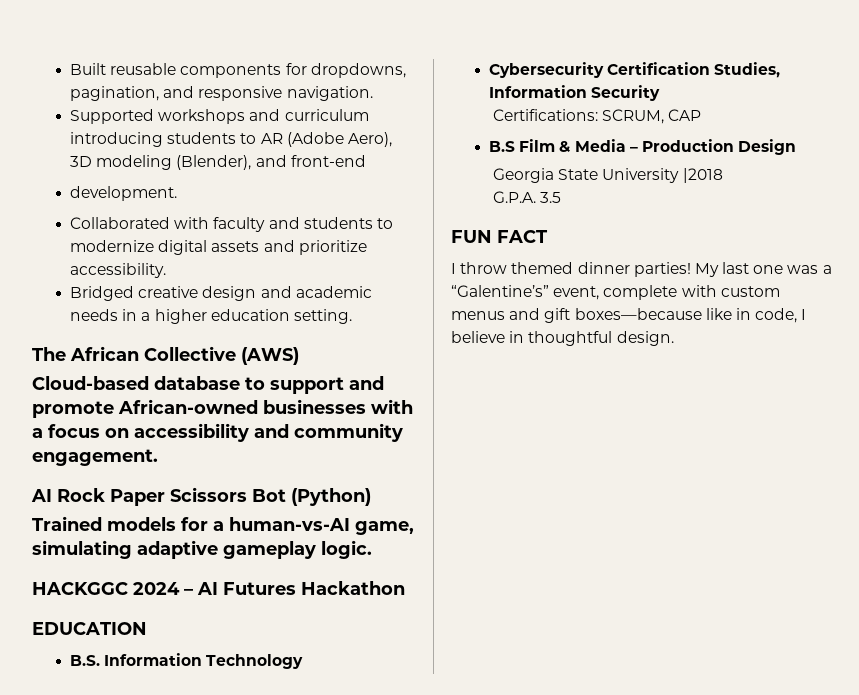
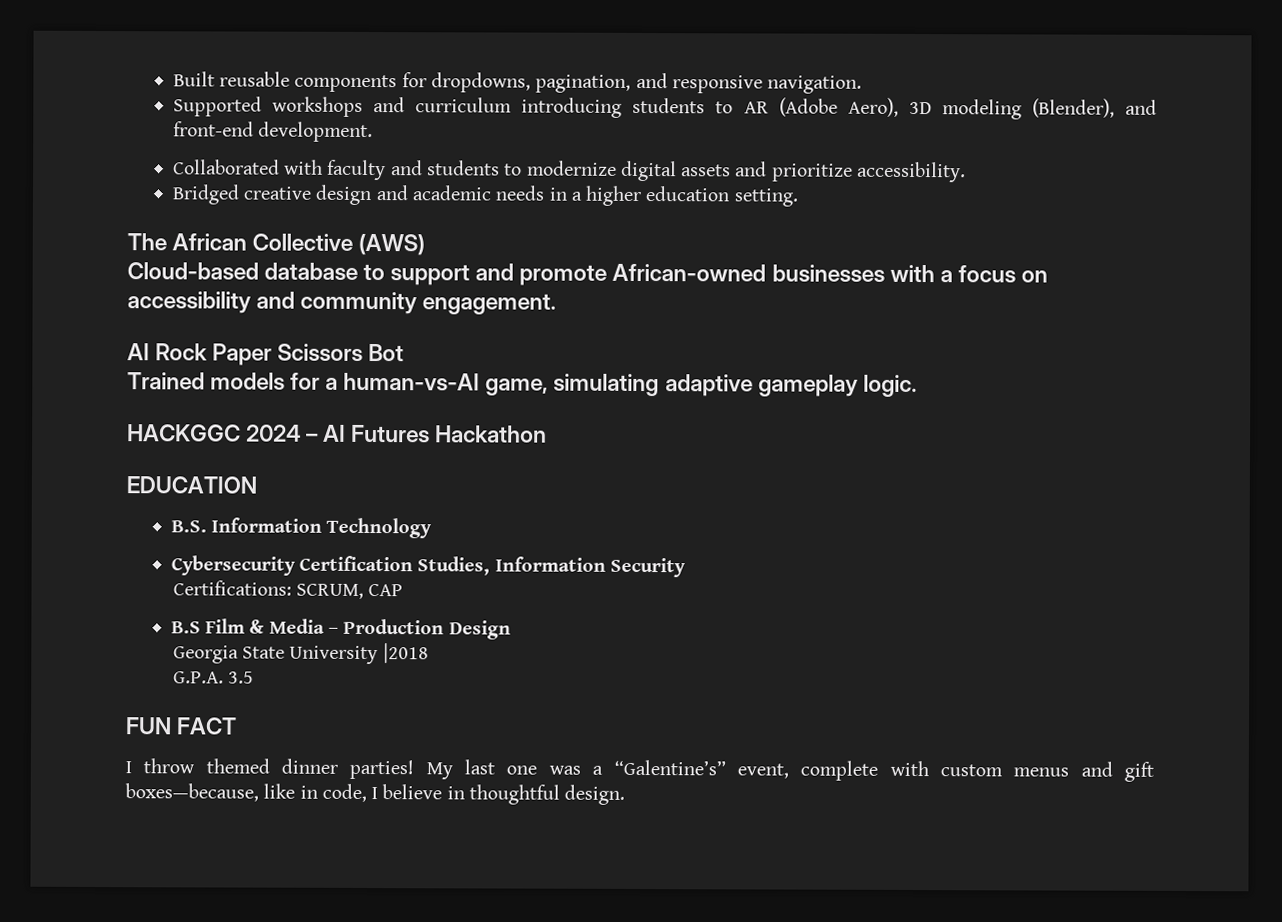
- Supported workshops and curriculum introducing students to AR (Adobe Aero), 3D modeling (Blender), and front-end
- development.
+ Supported workshops and curriculum introducing students to AR (Adobe Aero), 3D modeling (Blender), and front-end development.
- AI Rock Paper Scissors Bot (Python)
+ AI Rock Paper Scissors Bot
- My last one was a “Galentine’s” event, complete with custom menus and gift boxes—because like in code, I believe in thoughtful design.
+ My last one was a “Galentine’s” event, complete with custom menus and gift boxes—because, like in code, I believe in thoughtful design.

